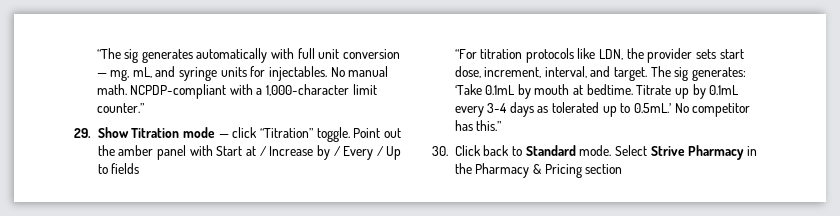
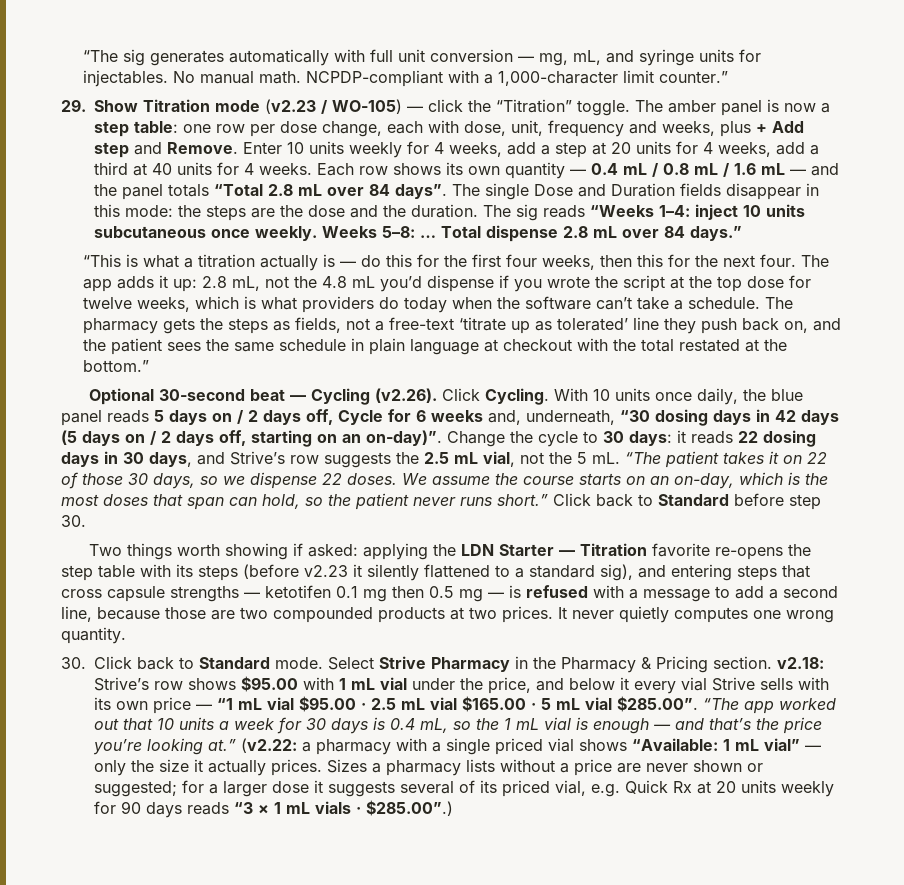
- 29. Show Titration mode — click “Titration” toggle.
+ 29. Show Titration mode (v2.23 / WO-105) — click the “Titration” toggle.
- Point out the amber panel with Start at / Increase by / Every / Up to fields
- “For titration protocols like LDN, the provider sets start dose, increment, interval, and target. The sig generates: ‘Take 0.1mL by mouth at bedtime. Titrate up by 0.1mL every 3-4 days as tolerated up to 0.5mL.’ No competitor has this.”
+ The amber panel is now a step table: one row per dose change, each with dose, unit, frequency and weeks, plus + Add step and Remove. Enter 10 units weekly for 4 weeks, add a step at 20 units for 4 weeks, add a third at 40 units for 4 weeks. Each row shows its own quantity — 0.4 mL / 0.8 mL / 1.6 mL — and the panel totals “Total 2.8 mL over 84 days”. The single Dose and Duration fields disappear in this mode: the steps are the dose and the duration. The sig reads “Weeks 1–4: inject 10 units subcutaneous once weekly. Weeks 5–8: … Total dispense 2.8 mL over 84 days.”
+ “This is what a titration actually is — do this for the first four weeks, then this for the next four. The app adds it up: 2.8 mL, not the 4.8 mL you’d dispense if you wrote the script at the top dose for twelve weeks, which is what providers do today when the software can’t take a schedule. The pharmacy gets the steps as fields, not a free-text ‘titrate up as tolerated’ line they push back on, and the patient sees the same schedule in plain language at checkout with the total restated at the bottom.”
+ Optional 30-second beat — Cycling (v2.26). Click Cycling. With 10 units once daily, the blue panel reads 5 days on / 2 days off, Cycle for 6 weeks and, underneath, “30 dosing days in 42 days (5 days on / 2 days off, starting on an on-day)”. Change the cycle to 30 days: it reads 22 dosing days in 30 days, and Strive’s row suggests the 2.5 mL vial, not the 5 mL. “The patient takes it on 22 of those 30 days, so we dispense 22 doses. We assume the course starts on an on-day, which is the most doses that span can hold, so the patient never runs short.” Click back to Standard before step 30.
+ Two things worth showing if asked: applying the LDN Starter — Titration favorite re-opens the step table with its steps (before v2.23 it silently flattened to a standard sig), and entering steps that cross capsule strengths — ketotifen 0.1 mg then 0.5 mg — is refused with a message to add a second line, because those are two compounded products at two prices. It never quietly computes one wrong quantity.
- Select Strive Pharmacy in the Pharmacy & Pricing section
+ Select Strive Pharmacy in the Pharmacy & Pricing section. v2.18: Strive’s row shows $95.00 with 1 mL vial under the price, and below it every vial Strive sells with its own price — “1 mL vial $95.00 · 2.5 mL vial $165.00 · 5 mL vial $285.00”. “The app worked out that 10 units a week for 30 days is 0.4 mL, so the 1 mL vial is enough — and that’s the price you’re looking at.” (v2.22: a pharmacy with a single priced vial shows “Available: 1 mL vial” — only the size it actually prices. Sizes a pharmacy lists without a price are never shown or suggested; for a larger dose it suggests several of its priced vial, e.g. Quick Rx at 20 units weekly for 90 days reads “3 × 1 mL vials · $285.00”.)

